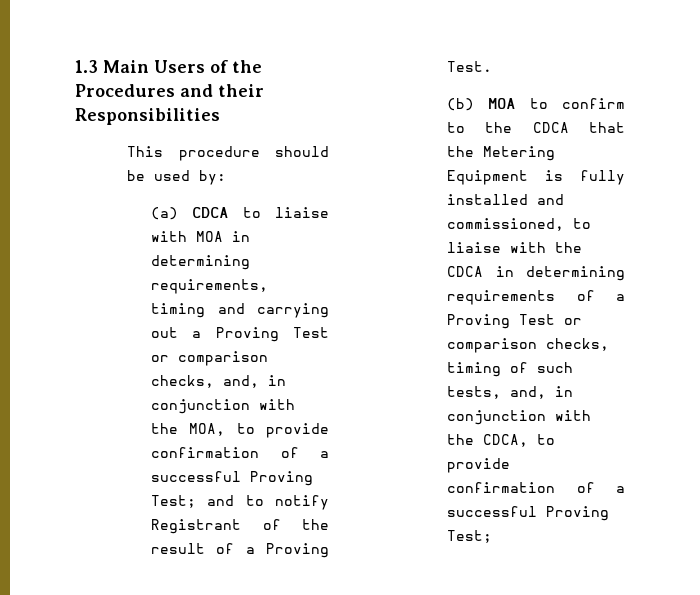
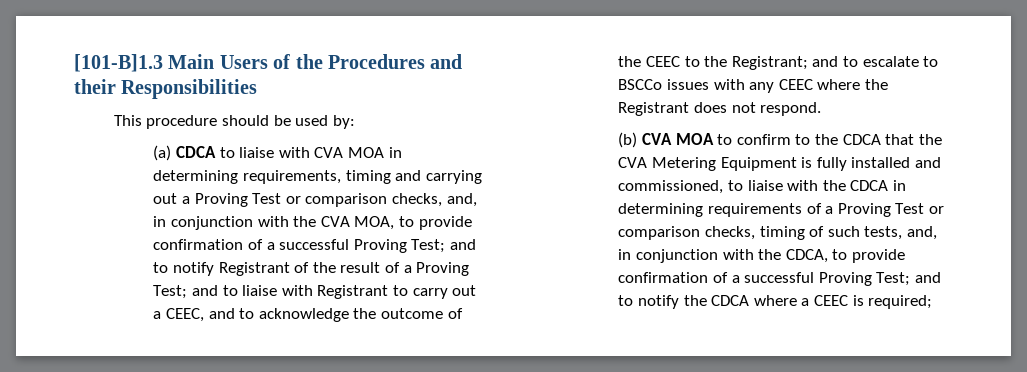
- 1.3 Main Users of the Procedures and their Responsibilities
+ [101-B]1.3 Main Users of the Procedures and their Responsibilities
- (a) CDCA to liaise with MOA in determining requirements, timing and carrying out a Proving Test or comparison checks, and, in conjunction with the MOA, to provide confirmation of a successful Proving Test; and to notify Registrant of the result of a Proving Test.
+ (a) CDCA to liaise with CVA MOA in determining requirements, timing and carrying out a Proving Test or comparison checks, and, in conjunction with the CVA MOA, to provide confirmation of a successful Proving Test; and to notify Registrant of the result of a Proving Test; and to liaise with Registrant to carry out a CEEC, and to acknowledge the outcome of the CEEC to the Registrant; and to escalate to BSCCo issues with any CEEC where the Registrant does not respond.
- (b) MOA to confirm to the CDCA that the Metering Equipment is fully installed and commissioned, to liaise with the CDCA in determining requirements of a Proving Test or comparison checks, timing of such tests, and, in conjunction with the CDCA, to provide confirmation of a successful Proving Test;
+ (b) CVA MOA to confirm to the CDCA that the CVA Metering Equipment is fully installed and commissioned, to liaise with the CDCA in determining requirements of a Proving Test or comparison checks, timing of such tests, and, in conjunction with the CDCA, to provide confirmation of a successful Proving Test; and to notify the CDCA where a CEEC is required;

